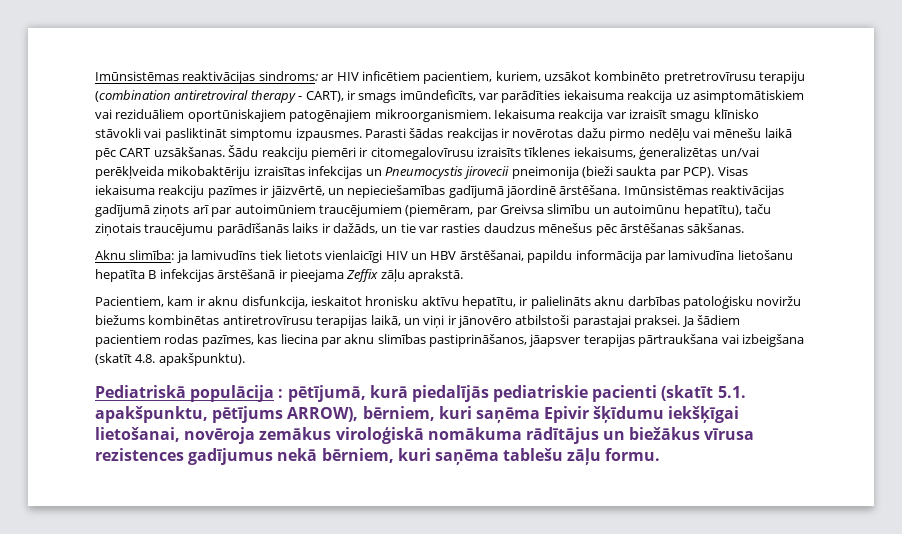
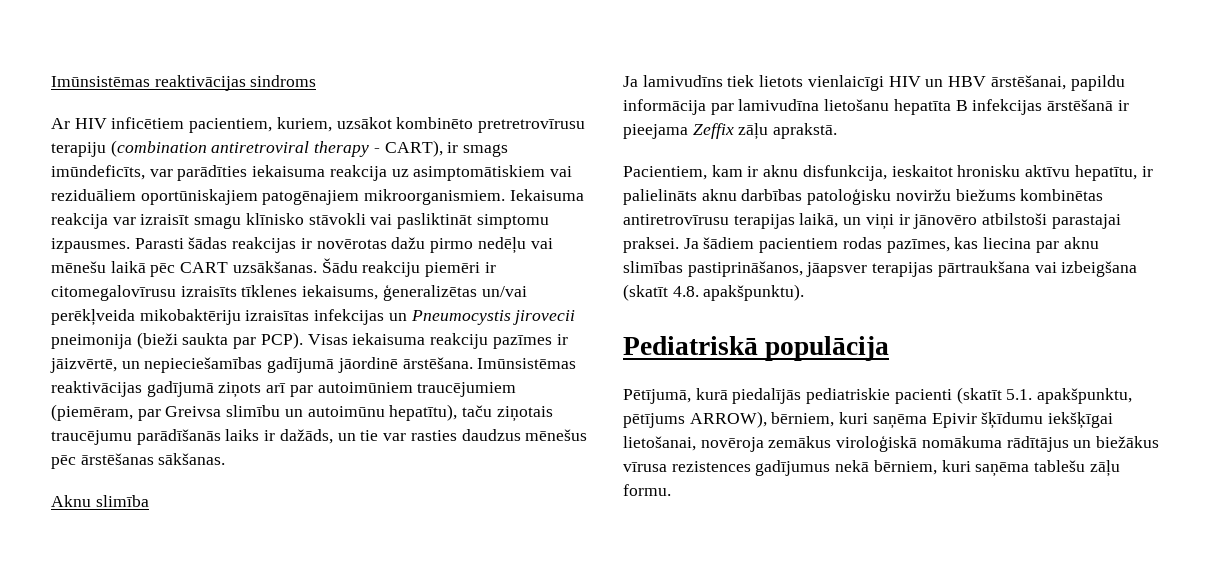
- Imūnsistēmas reaktivācijas sindroms: ar HIV inficētiem pacientiem, kuriem, uzsākot kombinēto pretretrovīrusu terapiju (combination antiretroviral therapy - CART), ir smags imūndeficīts, var parādīties iekaisuma reakcija uz asimptomātiskiem vai reziduāliem oportūniskajiem patogēnajiem mikroorganismiem.
+ Imūnsistēmas reaktivācijas sindroms
+ Ar HIV inficētiem pacientiem, kuriem, uzsākot kombinēto pretretrovīrusu terapiju (combination antiretroviral therapy - CART), ir smags imūndeficīts, var parādīties iekaisuma reakcija uz asimptomātiskiem vai reziduāliem oportūniskajiem patogēnajiem mikroorganismiem.
- Aknu slimība: ja lamivudīns tiek lietots vienlaicīgi HIV un HBV ārstēšanai, papildu informācija par lamivudīna lietošanu hepatīta B infekcijas ārstēšanā ir pieejama Zeffix zāļu aprakstā.
+ Aknu slimība
+ Ja lamivudīns tiek lietots vienlaicīgi HIV un HBV ārstēšanai, papildu informācija par lamivudīna lietošanu hepatīta B infekcijas ārstēšanā ir pieejama Zeffix zāļu aprakstā.
- Pediatriskā populācija : pētījumā, kurā piedalījās pediatriskie pacienti (skatīt 5.1. apakšpunktu, pētījums ARROW), bērniem, kuri saņēma Epivir šķīdumu iekšķīgai lietošanai, novēroja zemākus viroloģiskā nomākuma rādītājus un biežākus vīrusa rezistences gadījumus nekā bērniem, kuri saņēma tablešu zāļu formu.
+ Pediatriskā populācija
+ Pētījumā, kurā piedalījās pediatriskie pacienti (skatīt 5.1. apakšpunktu, pētījums ARROW), bērniem, kuri saņēma Epivir šķīdumu iekšķīgai lietošanai, novēroja zemākus viroloģiskā nomākuma rādītājus un biežākus vīrusa rezistences gadījumus nekā bērniem, kuri saņēma tablešu zāļu formu.

